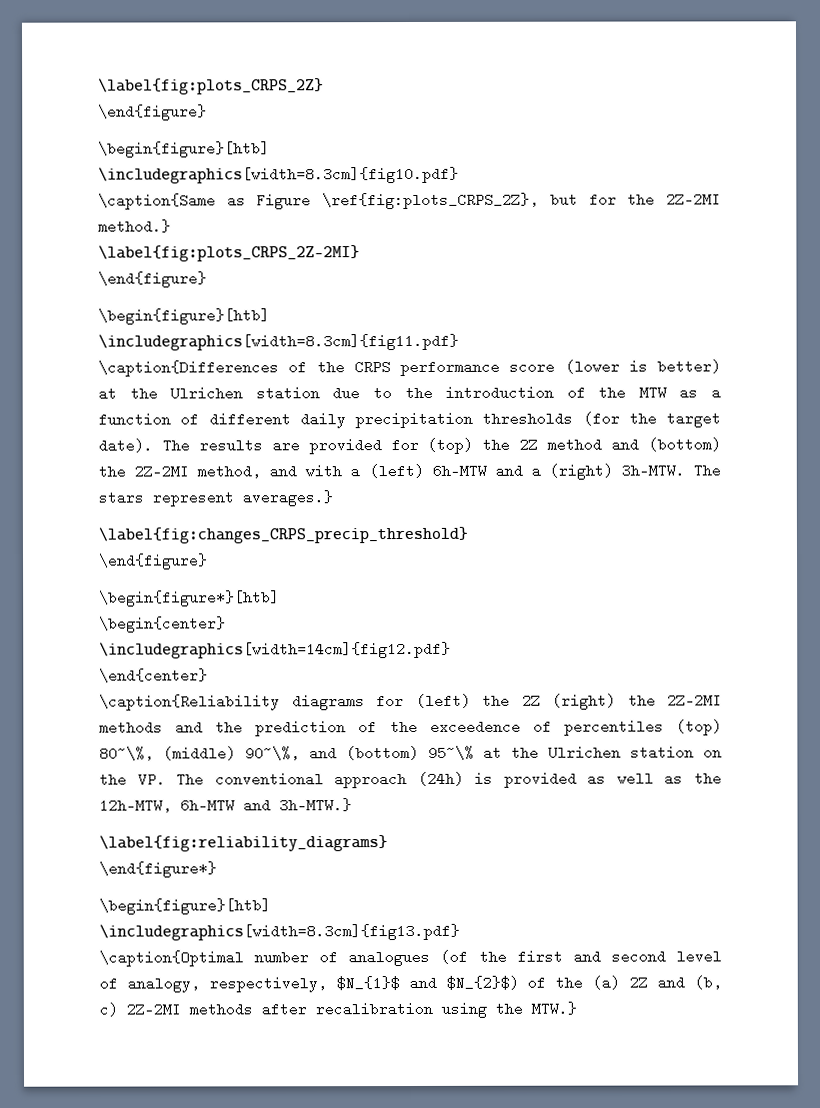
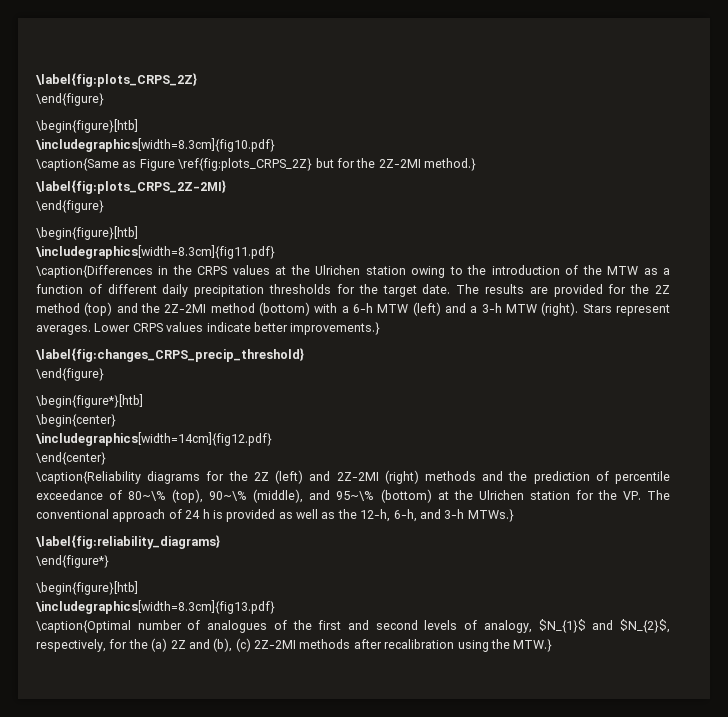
- \caption{Same as Figure \ref{fig:plots_CRPS_2Z}, but for the 2Z-2MI method.}
+ \caption{Same as Figure \ref{fig:plots_CRPS_2Z} but for the 2Z-2MI method.}
- \caption{Differences of the CRPS performance score (lower is better) at the Ulrichen station due to the introduction of the MTW as a function of different daily precipitation thresholds (for the target date).
+ \caption{Differences in the CRPS values at the Ulrichen station owing to the introduction of the MTW as a function of different daily precipitation thresholds for the target date.
- The results are provided for (top) the 2Z method and (bottom) the 2Z-2MI method, and with a (left) 6h-MTW and a (right) 3h-MTW. The stars represent averages.}
+ The results are provided for the 2Z method (top) and the 2Z-2MI method (bottom) with a 6-h MTW (left) and a 3-h MTW (right). Stars represent averages. Lower CRPS values indicate better improvements.}
- \caption{Reliability diagrams for (left) the 2Z (right) the 2Z-2MI methods and the prediction of the exceedence of percentiles (top) 80~\%, (middle) 90~\%, and (bottom) 95~\% at the Ulrichen station on the VP. The conventional approach (24h) is provided as well as the 12h-MTW, 6h-MTW and 3h-MTW.}
+ \caption{Reliability diagrams for the 2Z (left) and 2Z-2MI (right) methods and the prediction of percentile exceedance of 80~\% (top), 90~\% (middle), and 95~\% (bottom) at the Ulrichen station for the VP. The conventional approach of 24 h is provided as well as the 12-h, 6-h, and 3-h MTWs.}
- \caption{Optimal number of analogues (of the first and second level of analogy, respectively, $N_{1}$ and $N_{2}$) of the (a) 2Z and (b, c) 2Z-2MI methods after recalibration using the MTW.}
+ \caption{Optimal number of analogues of the first and second levels of analogy, $N_{1}$ and $N_{2}$, respectively, for the (a) 2Z and (b), (c) 2Z-2MI methods after recalibration using the MTW.}

